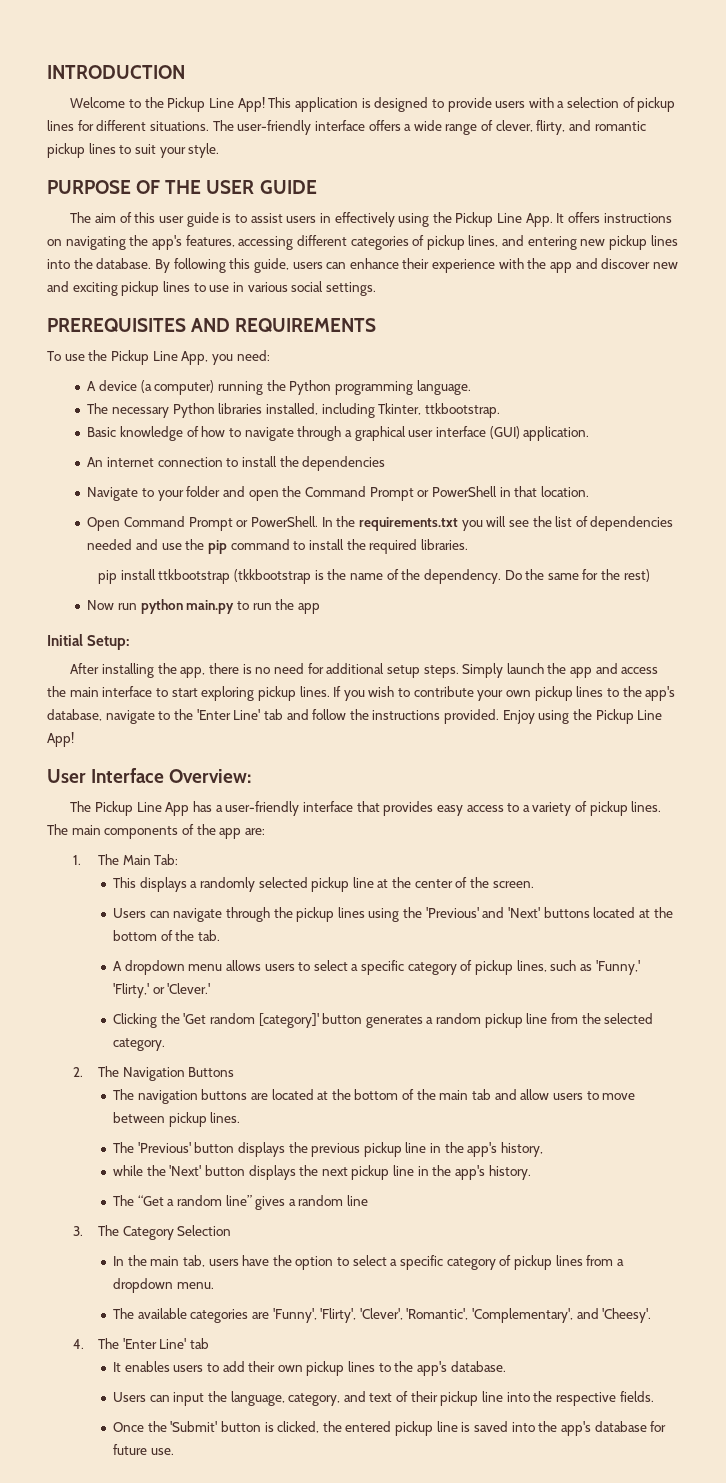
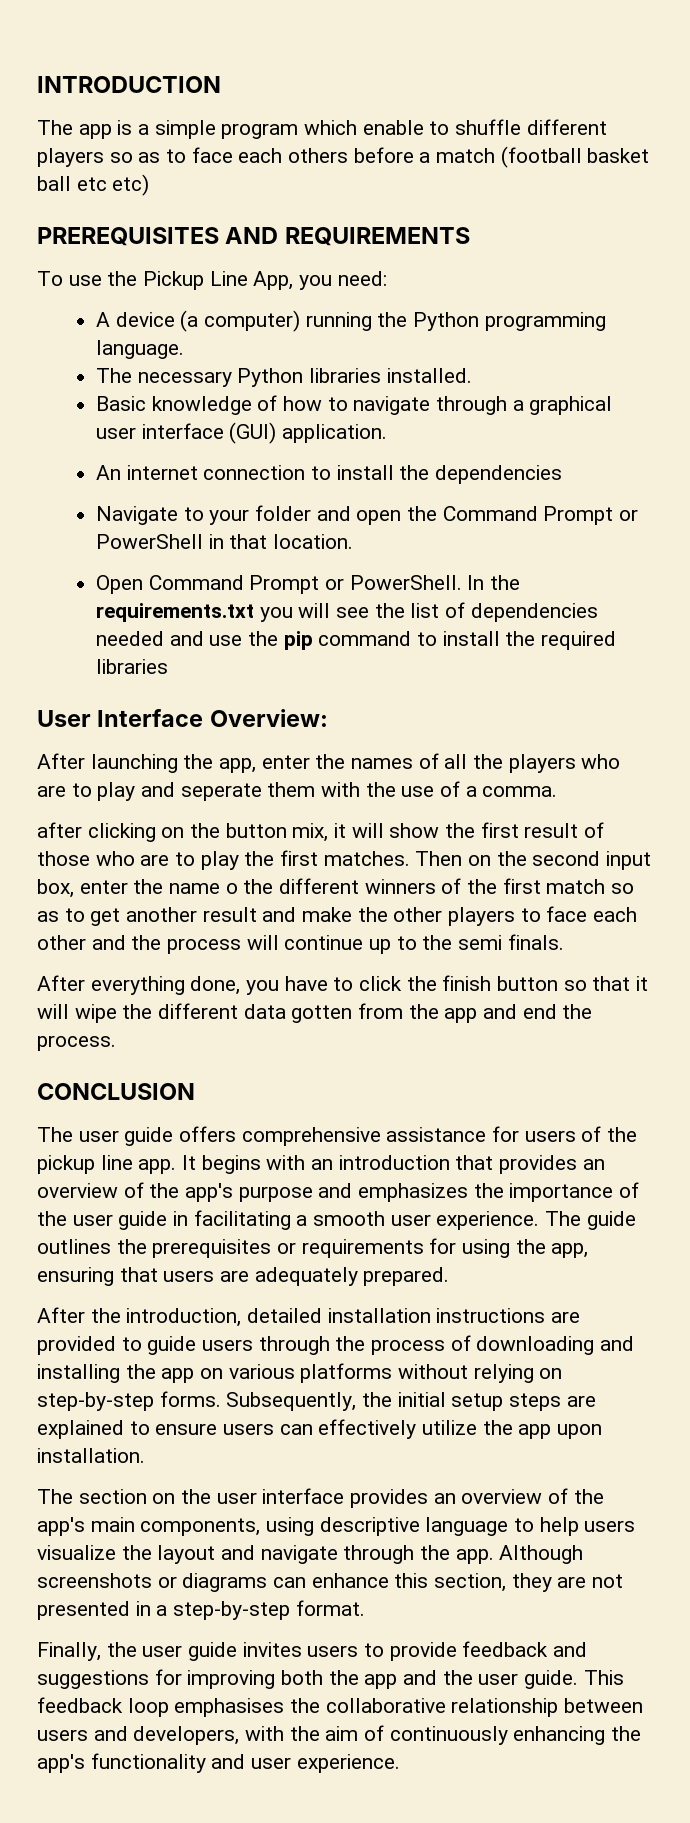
- Welcome to the Pickup Line App! This application is designed to provide users with a selection of pickup lines for different situations. The user-friendly interface offers a wide range of clever, flirty, and romantic pickup lines to suit your style.
- PURPOSE OF THE USER GUIDE
- The aim of this user guide is to assist users in effectively using the Pickup Line App. It offers instructions on navigating the app's features, accessing different categories of pickup lines, and entering new pickup lines into the database. By following this guide, users can enhance their experience with the app and discover new and exciting pickup lines to use in various social settings.
+ The app is a simple program which enable to shuffle different players so as to face each others before a match (football basket ball etc etc)
- The necessary Python libraries installed, including Tkinter, ttkbootstrap.
+ The necessary Python libraries installed.
- In the requirements.txt you will see the list of dependencies needed and use the pip command to install the required libraries.
- pip install ttkbootstrap (tkkbootstrap is the name of the dependency. Do the same for the rest)
- Now run python main.py to run the app
- Initial Setup:
- After installing the app, there is no need for additional setup steps. Simply launch the app and access the main interface to start exploring pickup lines. If you wish to contribute your own pickup lines to the app's database, navigate to the 'Enter Line' tab and follow the instructions provided. Enjoy using the Pickup Line App!
+ In the requirements.txt you will see the list of dependencies needed and use the pip command to install the required libraries
  User Interface Overview:
- The Pickup Line App has a user-friendly interface that provides easy access to a variety of pickup lines. The main components of the app are:
- 1. The Main Tab:
- This displays a randomly selected pickup line at the center of the screen.
- Users can navigate through the pickup lines using the 'Previous' and 'Next' buttons located at the bottom of the tab.
- A dropdown menu allows users to select a specific category of pickup lines, such as 'Funny,' 'Flirty,' or 'Clever.'
- Clicking the 'Get random [category]' button generates a random pickup line from the selected category.
- 2. The Navigation Buttons
- The navigation buttons are located at the bottom of the main tab and allow users to move between pickup lines.
- The 'Previous' button displays the previous pickup line in the app's history,
- while the 'Next' button displays the next pickup line in the app's history.
- The “Get a random line” gives a random line
- 3. The Category Selection
- In the main tab, users have the option to select a specific category of pickup lines from a dropdown menu.
- The available categories are 'Funny', 'Flirty', 'Clever', 'Romantic', 'Complementary', and 'Cheesy'.
- 4. The 'Enter Line' tab
- It enables users to add their own pickup lines to the app's database.
- Users can input the language, category, and text of their pickup line into the respective fields.
- Once the 'Submit' button is clicked, the entered pickup line is saved into the app's database for future use.
+ After launching the app, enter the names of all the players who are to play and seperate them with the use of a comma.
+ after clicking on the button mix, it will show the first result of those who are to play the first matches. Then on the second input box, enter the name o the different winners of the first match so as to get another result and make the other players to face each other and the process will continue up to the semi finals.
+ After everything done, you have to click the finish button so that it will wipe the different data gotten from the app and end the process.
+ CONCLUSION
+ The user guide offers comprehensive assistance for users of the pickup line app. It begins with an introduction that provides an overview of the app's purpose and emphasizes the importance of the user guide in facilitating a smooth user experience. The guide outlines the prerequisites or requirements for using the app, ensuring that users are adequately prepared.
+ After the introduction, detailed installation instructions are provided to guide users through the process of downloading and installing the app on various platforms without relying on step-by-step forms. Subsequently, the initial setup steps are explained to ensure users can effectively utilize the app upon installation.
+ The section on the user interface provides an overview of the app's main components, using descriptive language to help users visualize the layout and navigate through the app. Although screenshots or diagrams can enhance this section, they are not presented in a step-by-step format.
+ Finally, the user guide invites users to provide feedback and suggestions for improving both the app and the user guide. This feedback loop emphasises the collaborative relationship between users and developers, with the aim of continuously enhancing the app's functionality and user experience.

